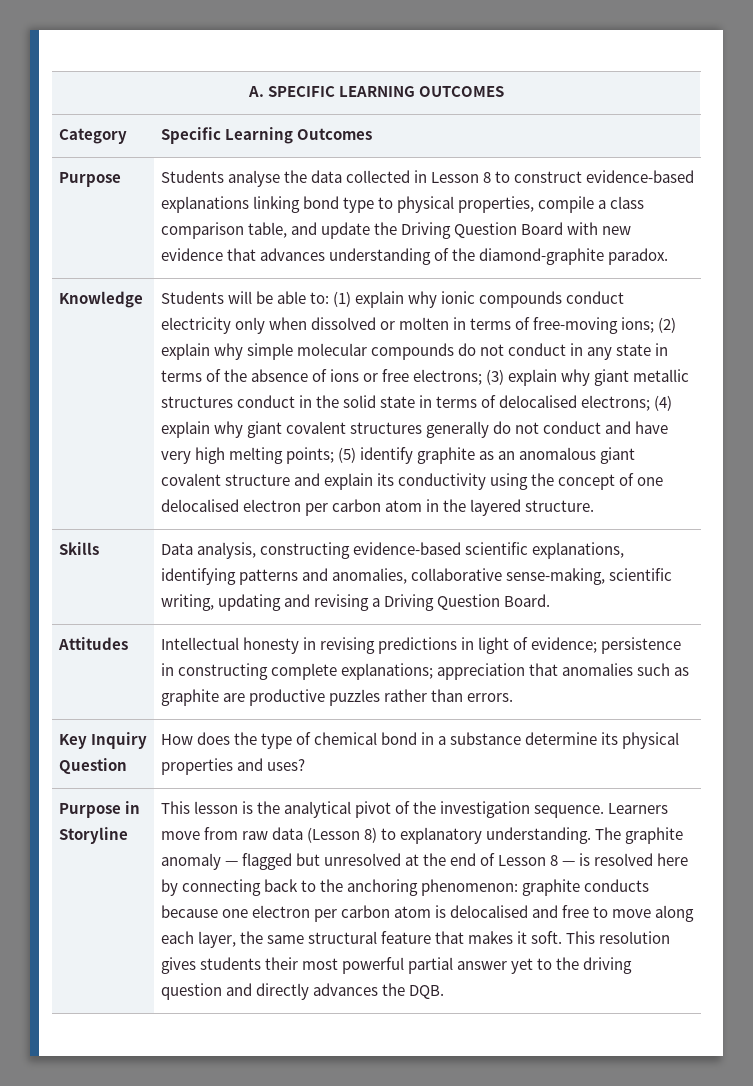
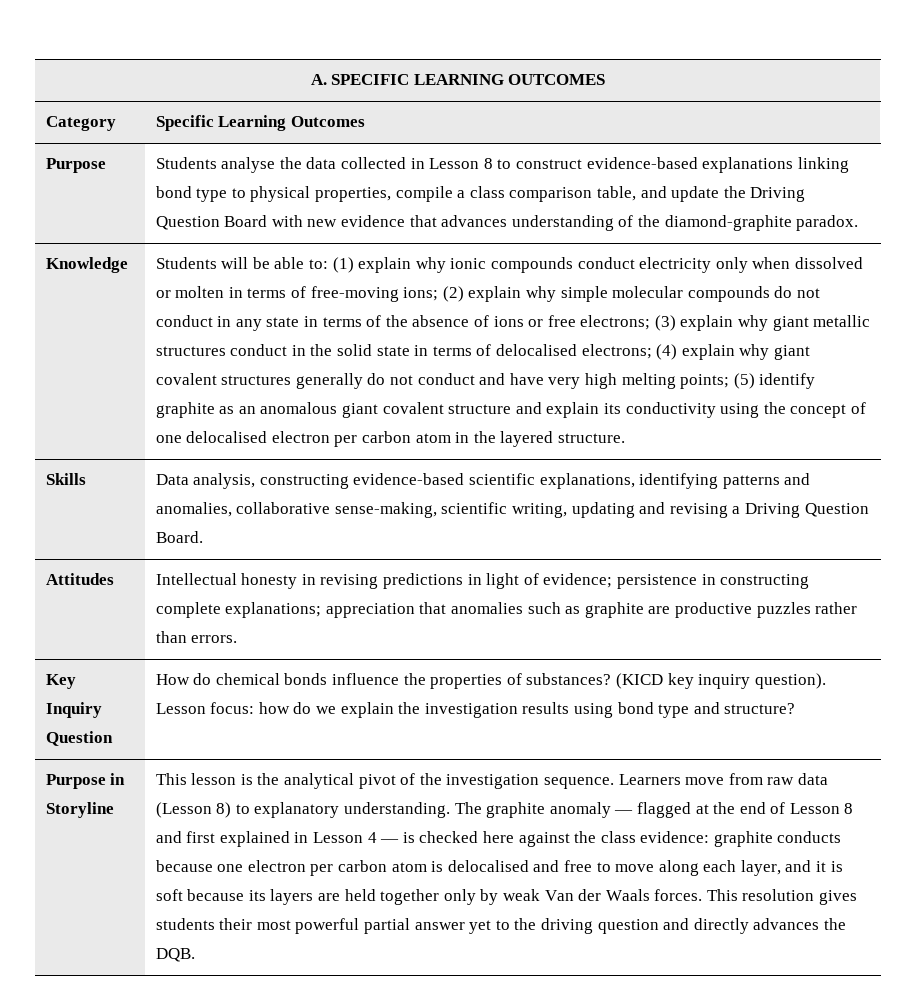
- Key Inquiry Question | How does the type of chemical bond in a substance determine its physical properties and uses?
+ Key Inquiry Question | How do chemical bonds influence the properties of substances? (KICD key inquiry question). Lesson focus: how do we explain the investigation results using bond type and structure?
- The graphite anomaly — flagged but unresolved at the end of Lesson 8 — is resolved here by connecting back to the anchoring phenomenon: graphite conducts because one electron per carbon atom is delocalised and free to move along each layer, the same structural feature that makes it soft.
+ The graphite anomaly — flagged at the end of Lesson 8 and first explained in Lesson 4 — is checked here against the class evidence: graphite conducts because one electron per carbon atom is delocalised and free to move along each layer, and it is soft because its layers are held together only by weak Van der Waals forces.

